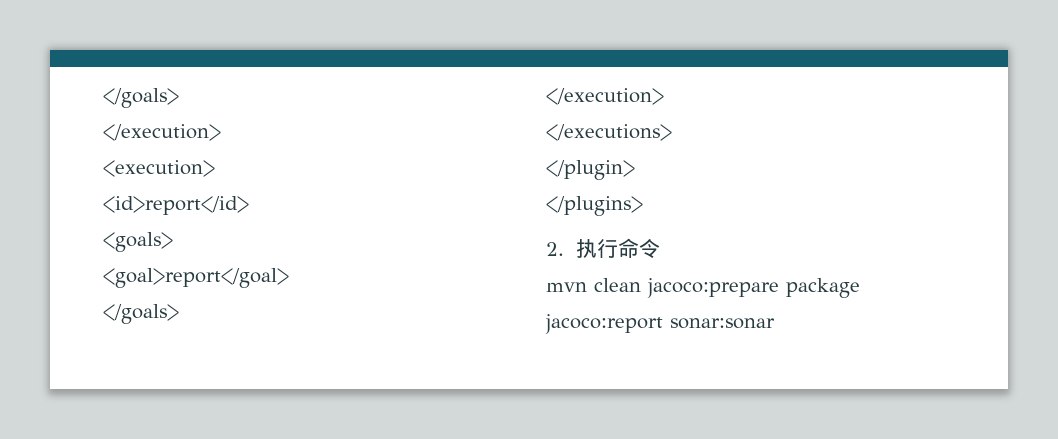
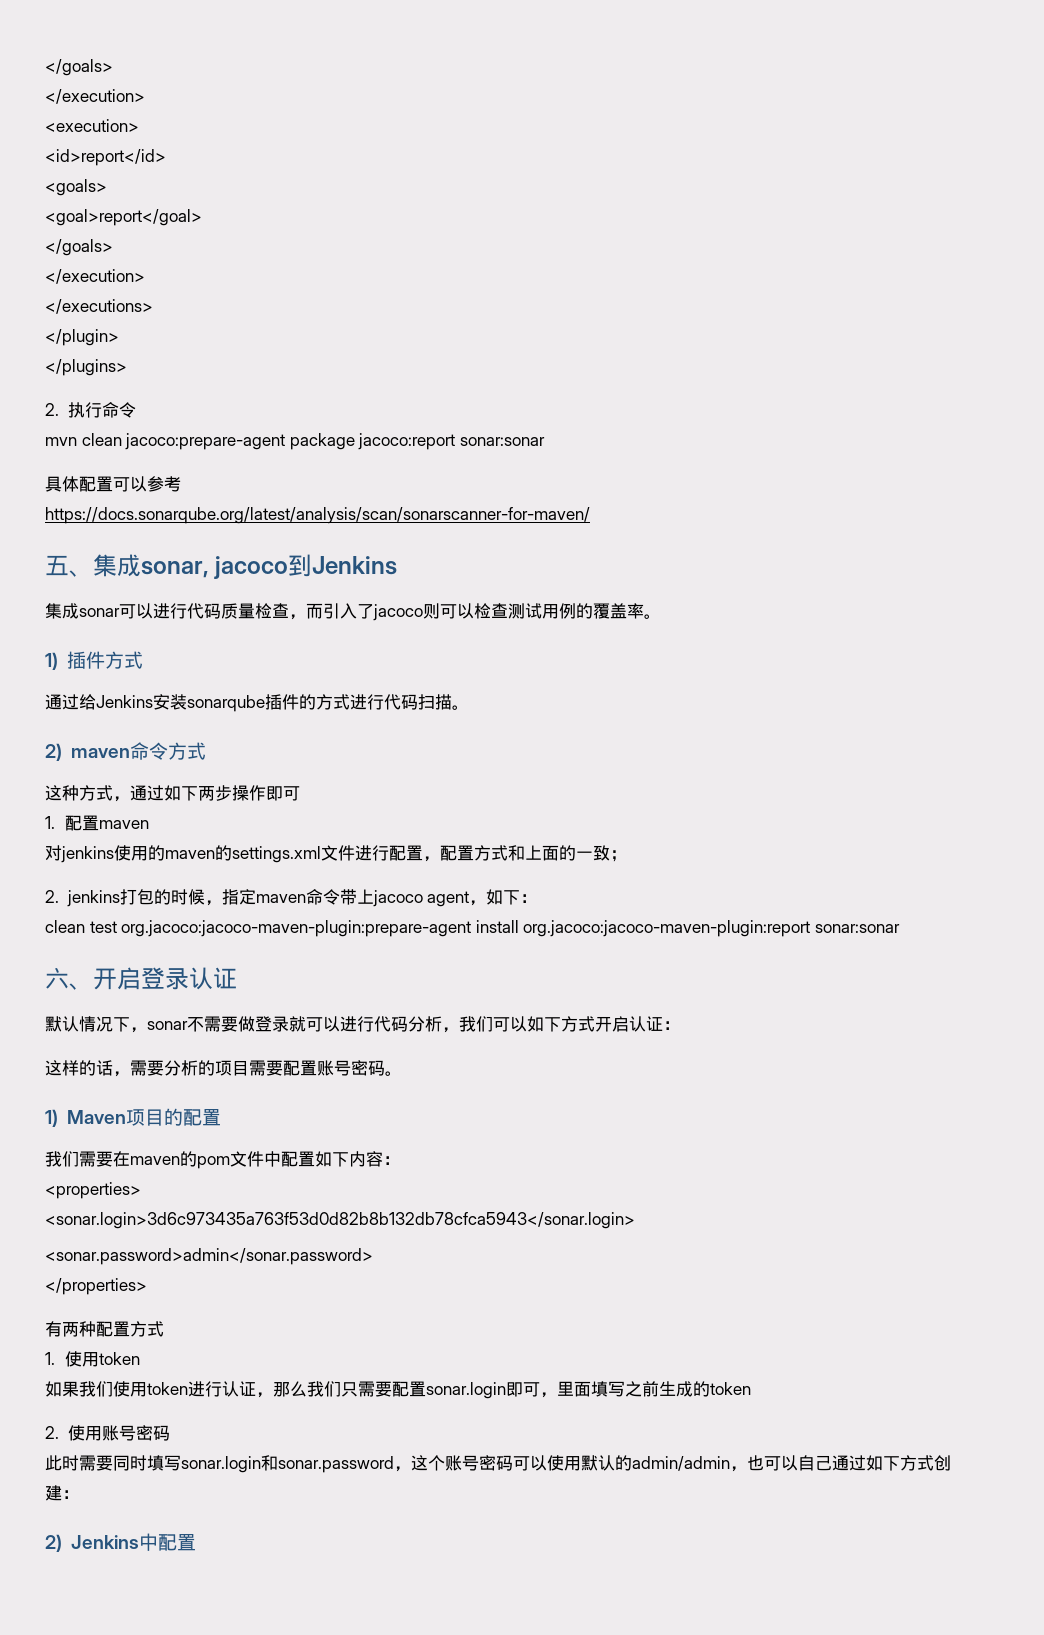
- mvn clean jacoco:prepare package jacoco:report sonar:sonar
+ mvn clean jacoco:prepare-agent package jacoco:report sonar:sonar
+ 具体配置可以参考
+ https://docs.sonarqube.org/latest/analysis/scan/sonarscanner-for-maven/
+ 五、集成sonar, jacoco到Jenkins
+ 集成sonar可以进行代码质量检查，而引入了jacoco则可以检查测试用例的覆盖率。
+ 1)插件方式
+ 通过给Jenkins安装sonarqube插件的方式进行代码扫描。
+ 2) maven命令方式
+ 这种方式，通过如下两步操作即可
+ 1.配置maven
+ 对jenkins使用的maven的settings.xml文件进行配置，配置方式和上面的一致；
+ 2. jenkins打包的时候，指定maven命令带上jacoco agent，如下：
+ clean test org.jacoco:jacoco-maven-plugin:prepare-agent install org.jacoco:jacoco-maven-plugin:report sonar:sonar
+ 六、开启登录认证
+ 默认情况下，sonar不需要做登录就可以进行代码分析，我们可以如下方式开启认证：
+ 这样的话，需要分析的项目需要配置账号密码。
+ 1) Maven项目的配置
+ 我们需要在maven的pom文件中配置如下内容：
+ <properties>
+ <sonar.login>3d6c973435a763f53d0d82b8b132db78cfca5943</sonar.login>
+ <sonar.password>admin</sonar.password>
+ </properties>
+ 有两种配置方式
+ 1.使用token
+ 如果我们使用token进行认证，那么我们只需要配置sonar.login即可，里面填写之前生成的token
+ 2.使用账号密码
+ 此时需要同时填写sonar.login和sonar.password，这个账号密码可以使用默认的admin/admin，也可以自己通过如下方式创建：
+ 2) Jenkins中配置

